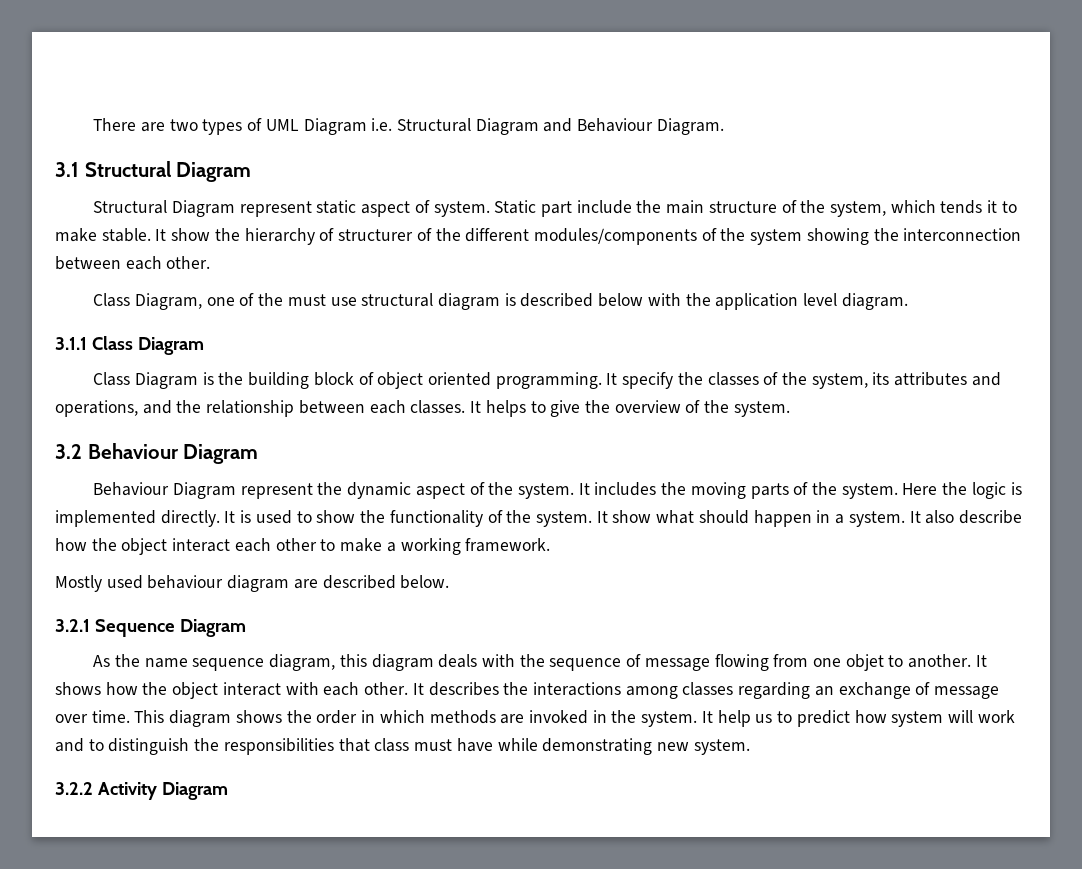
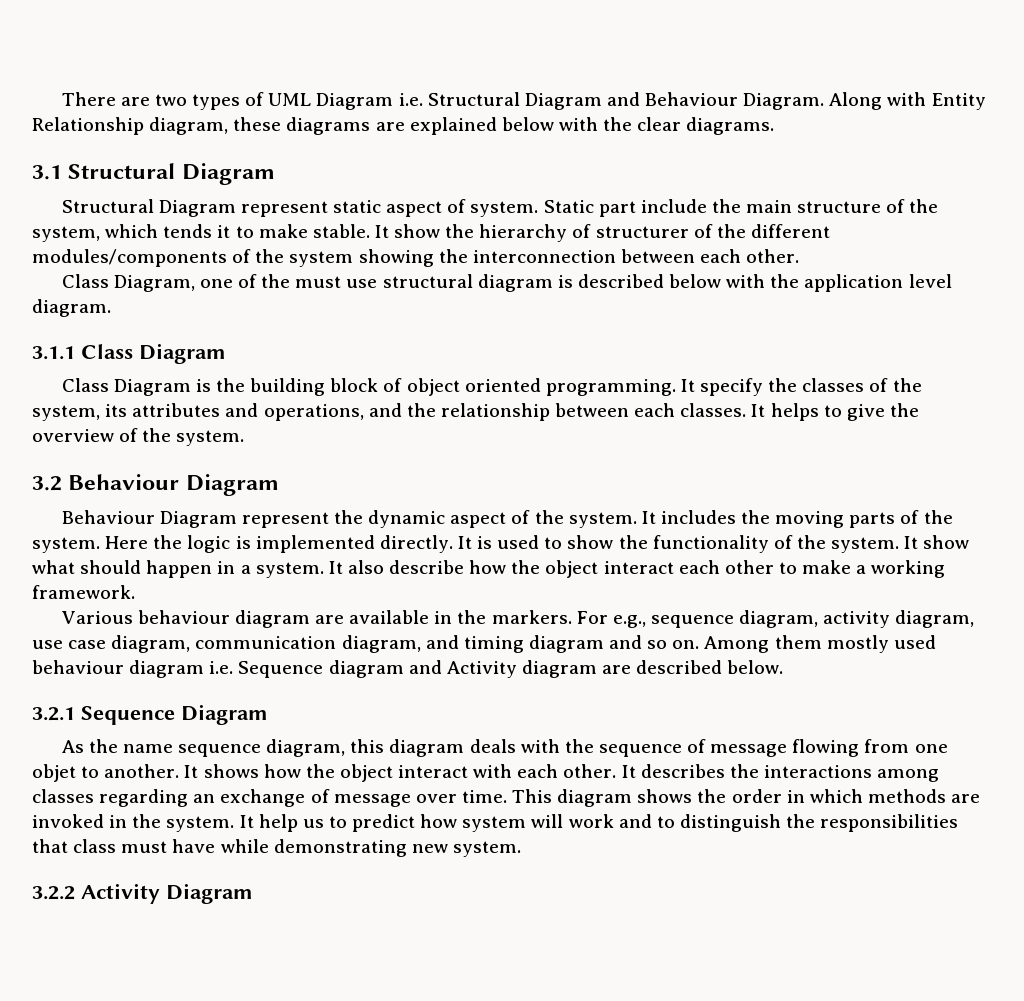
+ Along with Entity Relationship diagram, these diagrams are explained below with the clear diagrams.
- Mostly used behaviour diagram are described below.
+ Various behaviour diagram are available in the markers. For e.g., sequence diagram, activity diagram, use case diagram, communication diagram, and timing diagram and so on. Among them mostly used behaviour diagram i.e. Sequence diagram and Activity diagram are described below.

